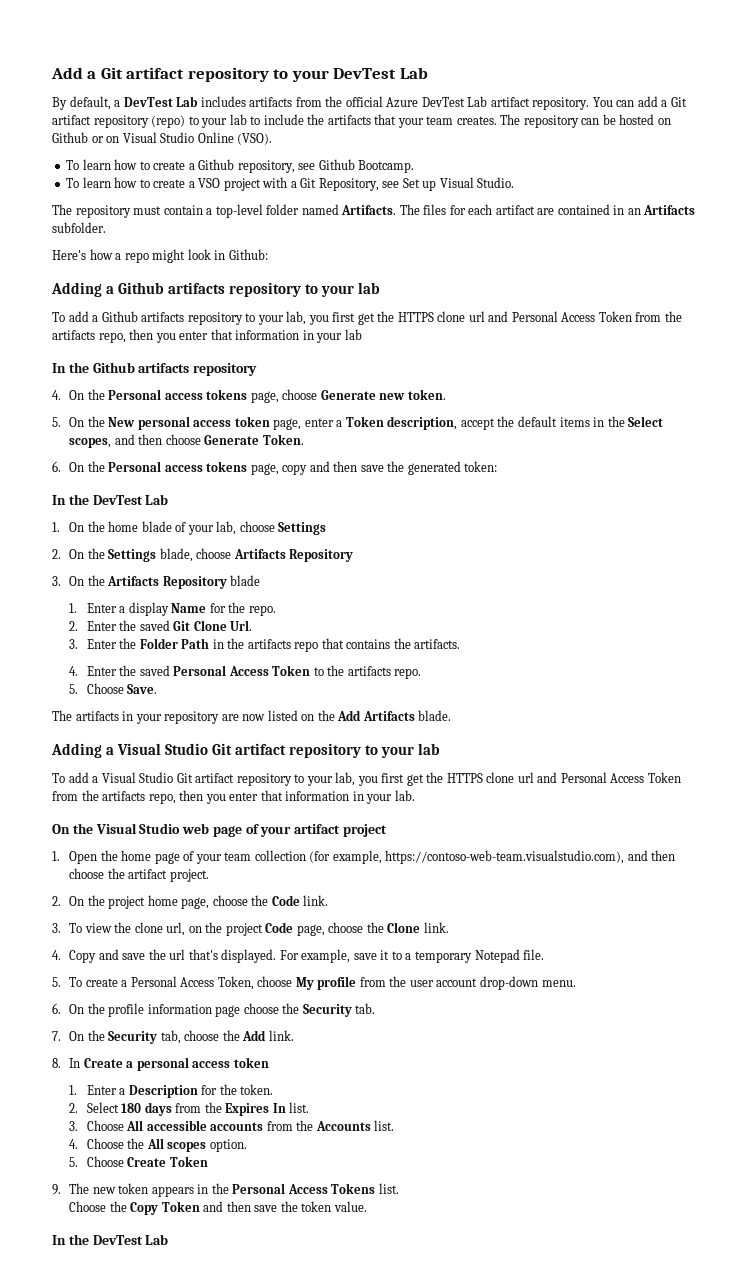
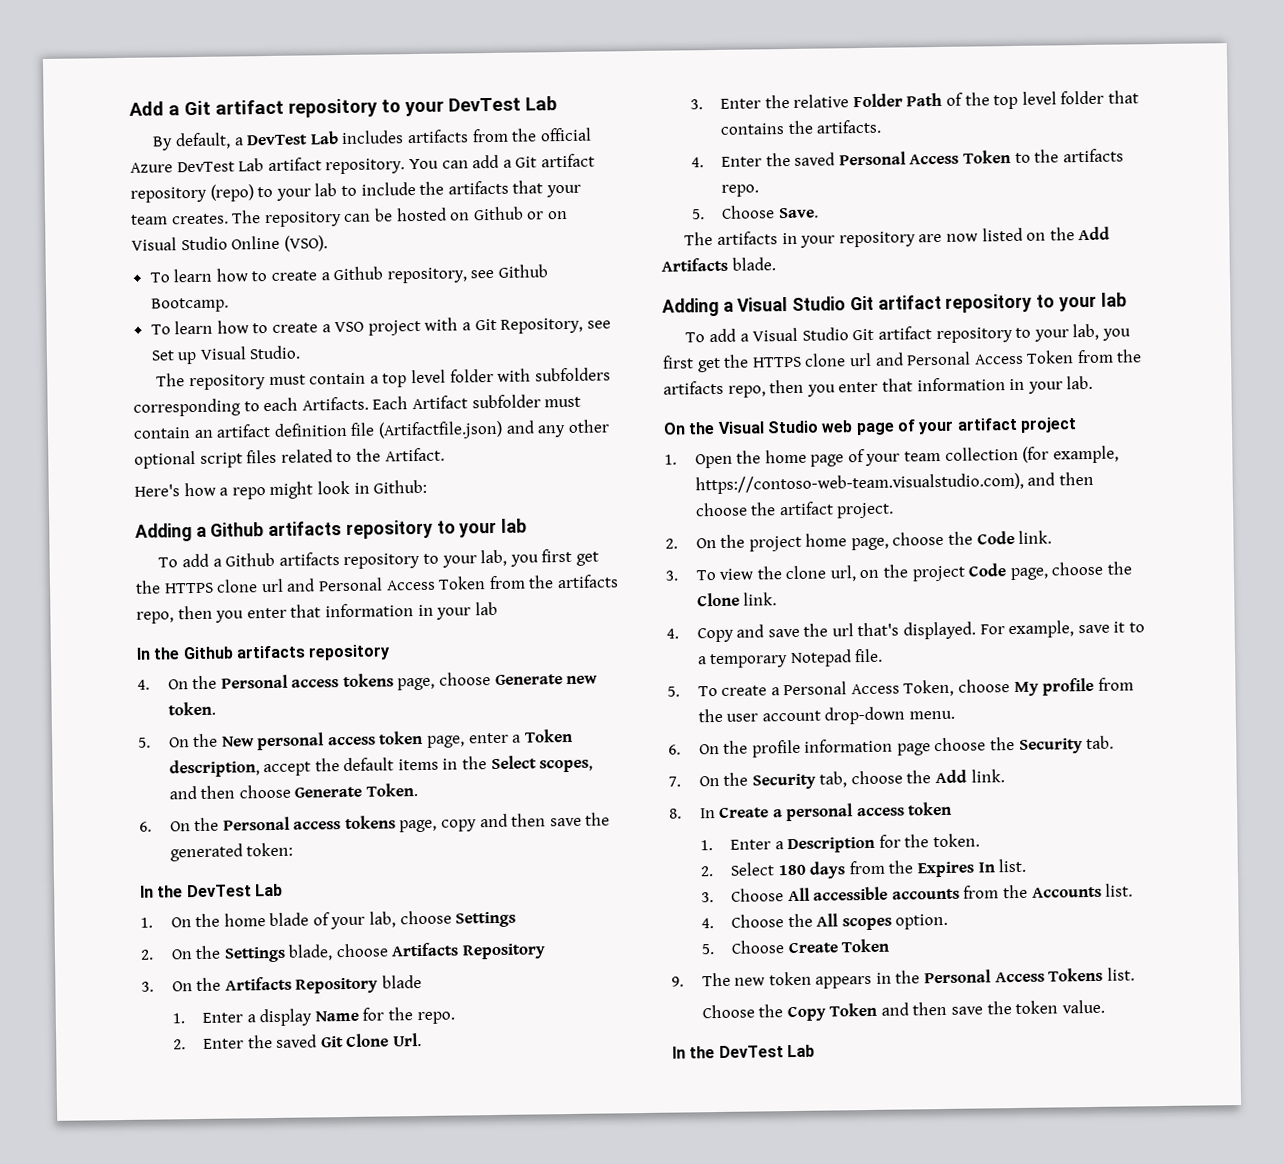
- The repository must contain a top-level folder named Artifacts. The files for each artifact are contained in an Artifacts subfolder.
+ The repository must contain a top level folder with subfolders corresponding to each Artifacts. Each Artifact subfolder must contain an artifact definition file (Artifactfile.json) and any other optional script files related to the Artifact.
- 3. Enter the Folder Path in the artifacts repo that contains the artifacts.
+ 3. Enter the relative Folder Path of the top level folder that contains the artifacts.

